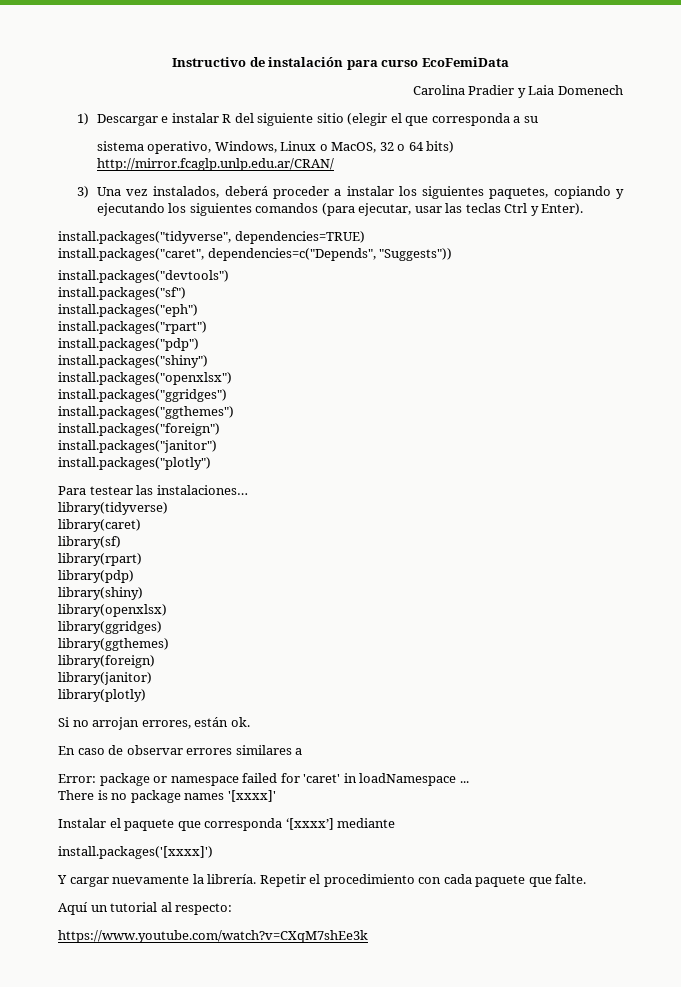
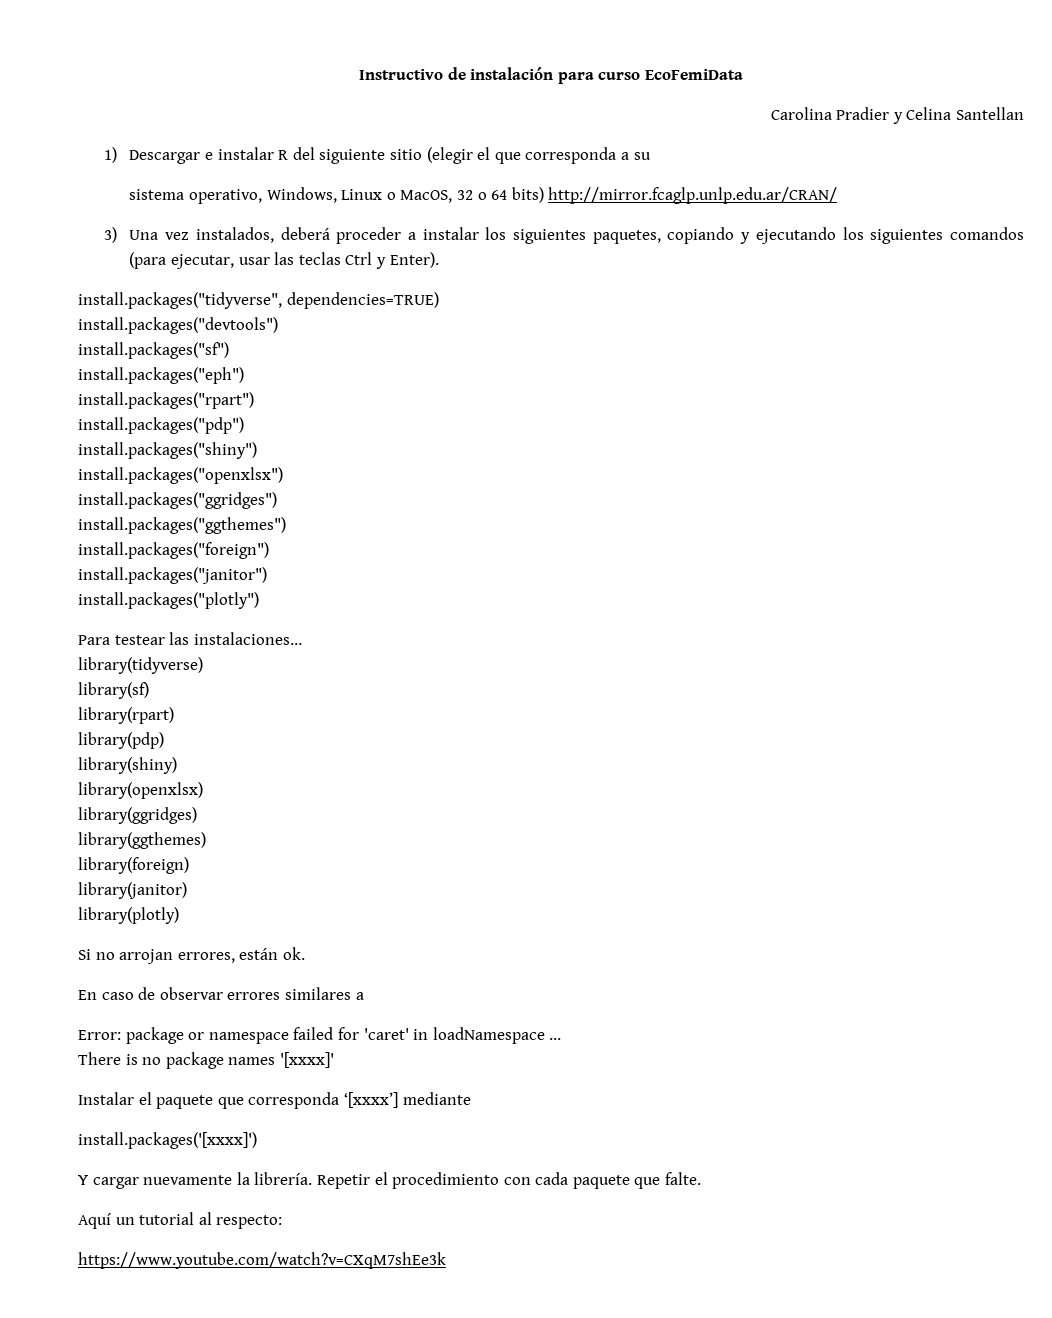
- Carolina Pradier y Laia Domenech
+ Carolina Pradier y Celina Santellan
- install.packages("caret", dependencies=c("Depends", "Suggests"))
- library(caret)

